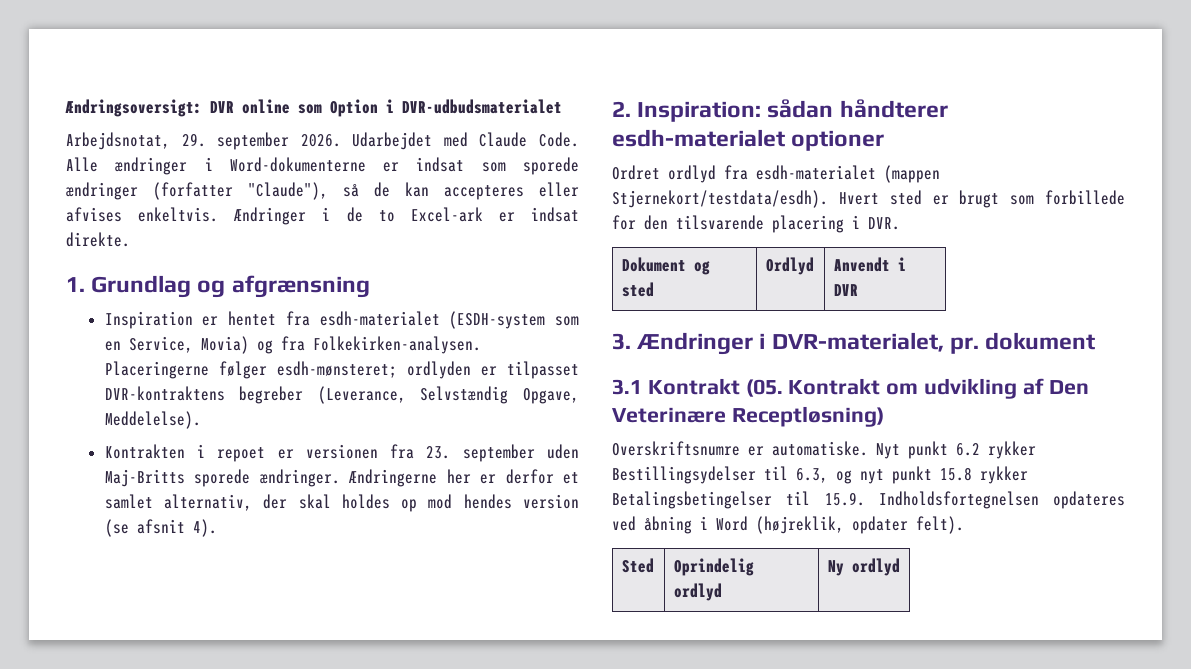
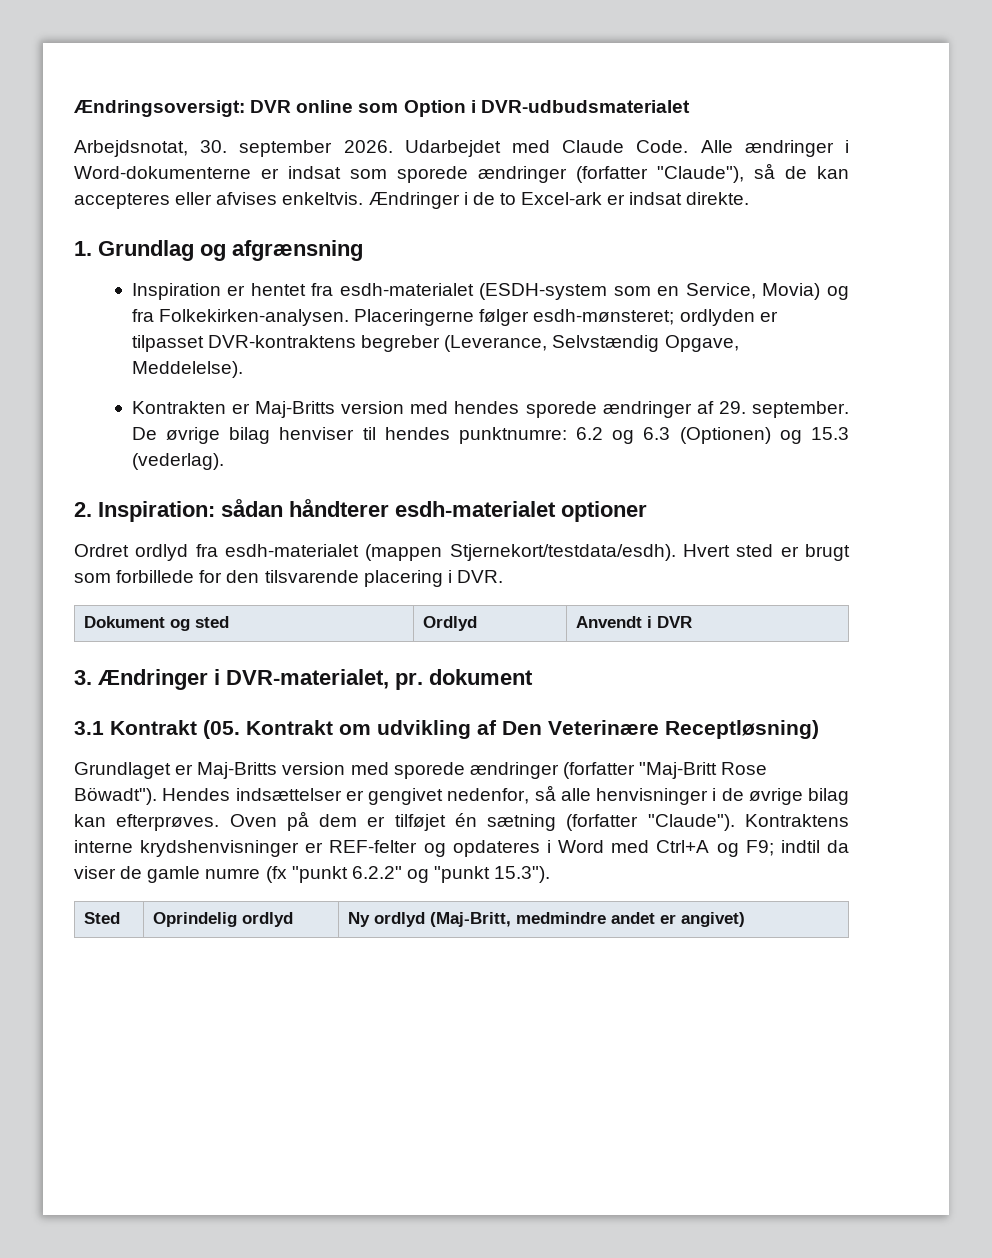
- Arbejdsnotat, 29. september 2026.
+ Arbejdsnotat, 30. september 2026.
- Kontrakten i repoet er versionen fra 23. september uden Maj-Britts sporede ændringer. Ændringerne her er derfor et samlet alternativ, der skal holdes op mod hendes version (se afsnit 4).
+ Kontrakten er Maj-Britts version med hendes sporede ændringer af 29. september. De øvrige bilag henviser til hendes punktnumre: 6.2 og 6.3 (Optionen) og 15.3 (vederlag).
- Overskriftsnumre er automatiske. Nyt punkt 6.2 rykker Bestillingsydelser til 6.3, og nyt punkt 15.8 rykker Betalingsbetingelser til 15.9. Indholdsfortegnelsen opdateres ved åbning i Word (højreklik, opdater felt).
+ Grundlaget er Maj-Britts version med sporede ændringer (forfatter "Maj-Britt Rose Böwadt"). Hendes indsættelser er gengivet nedenfor, så alle henvisninger i de øvrige bilag kan efterprøves. Oven på dem er tilføjet én sætning (forfatter "Claude"). Kontraktens interne krydshenvisninger er REF-felter og opdateres i Word med Ctrl+A og F9; indtil da viser de gamle numre (fx "punkt 6.2.2" og "punkt 15.3").
- Sted | Oprindelig ordlyd | Ny ordlyd
+ Sted | Oprindelig ordlyd | Ny ordlyd (Maj-Britt, medmindre andet er angivet)

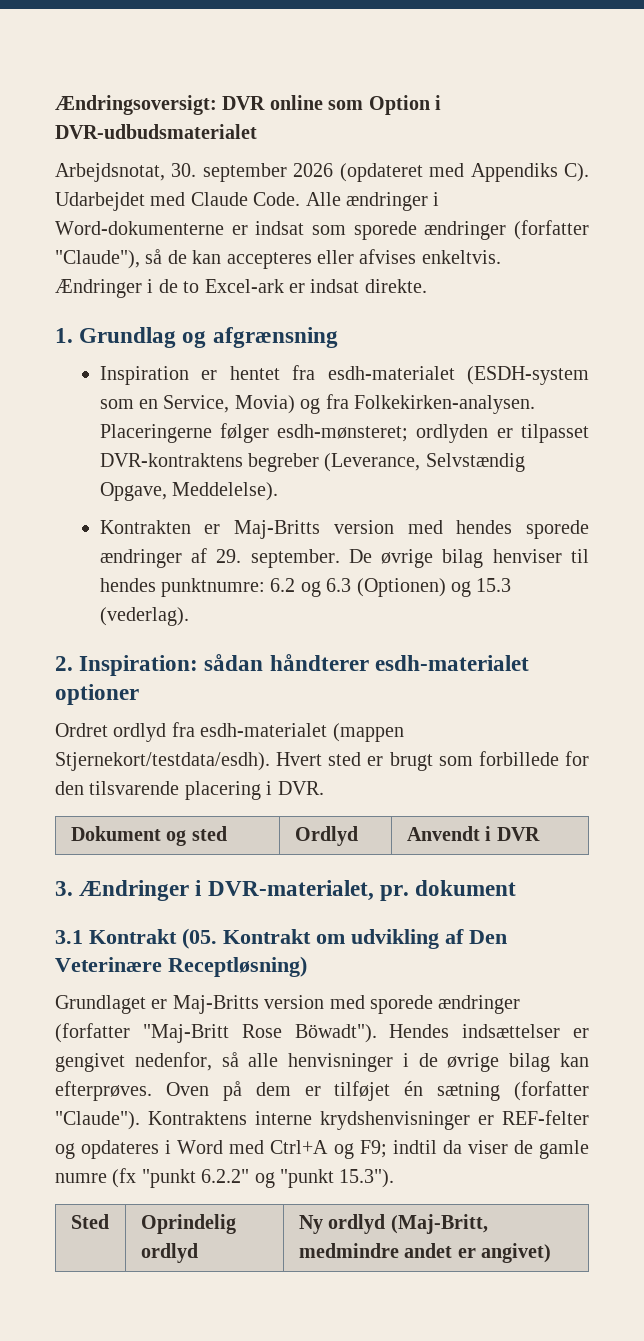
- Arbejdsnotat, 30. september 2026. Udarbejdet med Claude Code.
+ Arbejdsnotat, 30. september 2026 (opdateret med Appendiks C). Udarbejdet med Claude Code.

